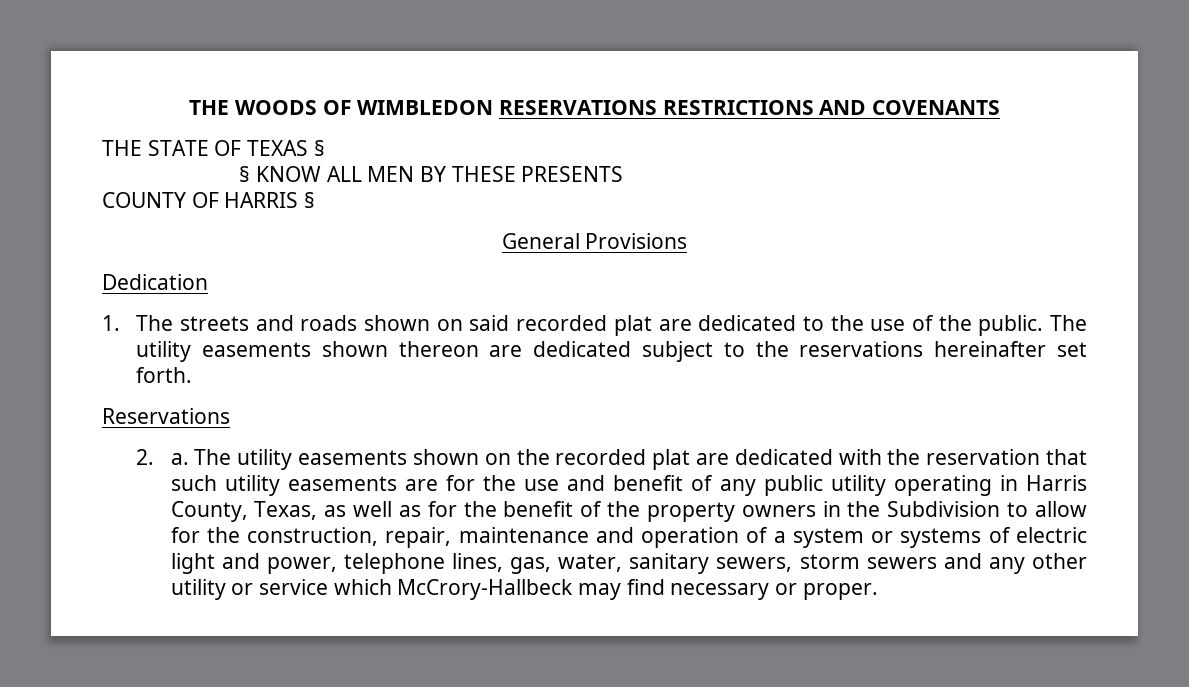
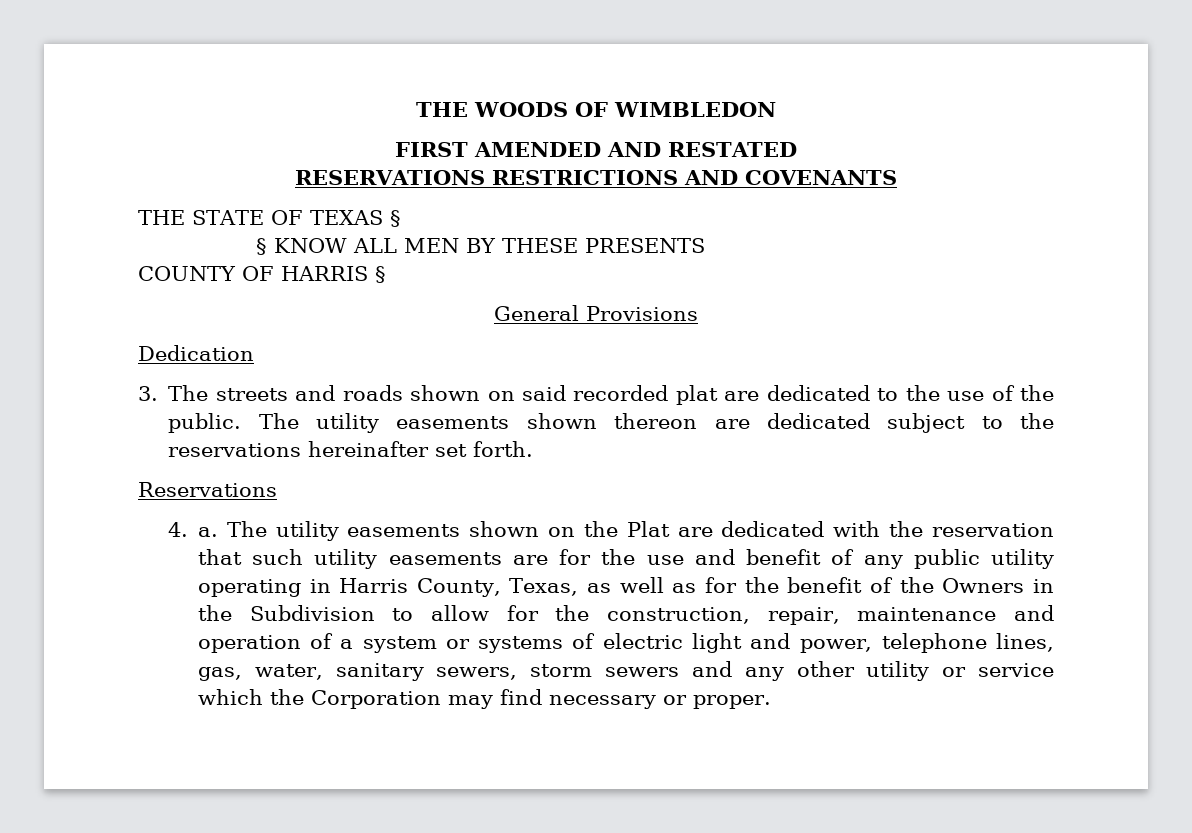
- THE WOODS OF WIMBLEDON RESERVATIONS RESTRICTIONS AND COVENANTS
+ THE WOODS OF WIMBLEDON
+ FIRST AMENDED AND RESTATED
+ RESERVATIONS RESTRICTIONS AND COVENANTS
- 1. The streets and roads shown on said recorded plat are dedicated to the use of the public.
+ 3. The streets and roads shown on said recorded plat are dedicated to the use of the public.
- 2. a.
+ 4. a.
- The utility easements shown on the recorded plat are dedicated with the reservation that such utility easements are for the use and benefit of any public utility operating in Harris County, Texas, as well as for the benefit of the property owners in the Subdivision to allow for the construction, repair, maintenance and operation of a system or systems of electric light and power, telephone lines, gas, water, sanitary sewers, storm sewers and any other utility or service which McCrory-Hallbeck may find necessary or proper.
+ The utility easements shown on the Plat are dedicated with the reservation that such utility easements are for the use and benefit of any public utility operating in Harris County, Texas, as well as for the benefit of the Owners in the Subdivision to allow for the construction, repair, maintenance and operation of a system or systems of electric light and power, telephone lines, gas, water, sanitary sewers, storm sewers and any other utility or service which the Corporation may find necessary or proper.

